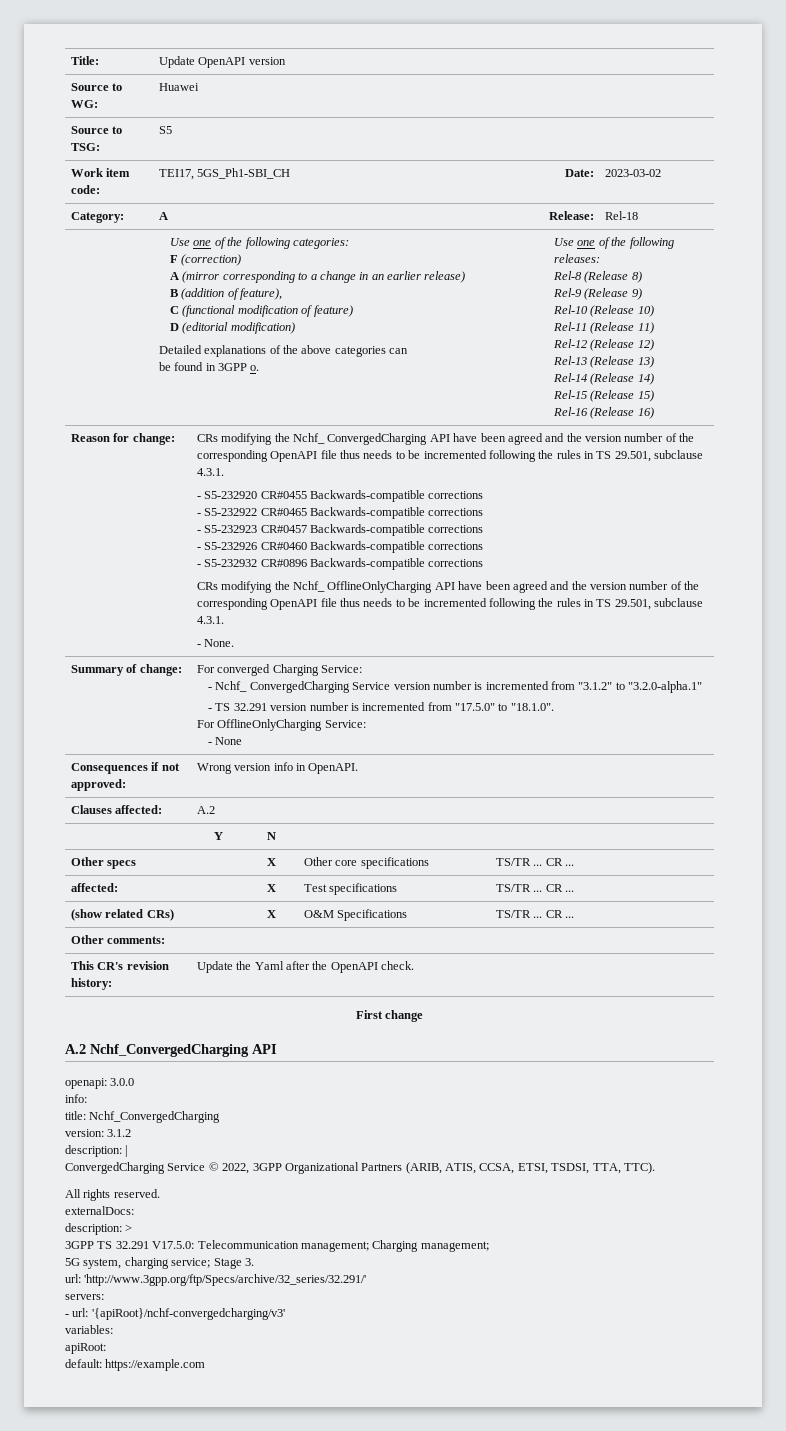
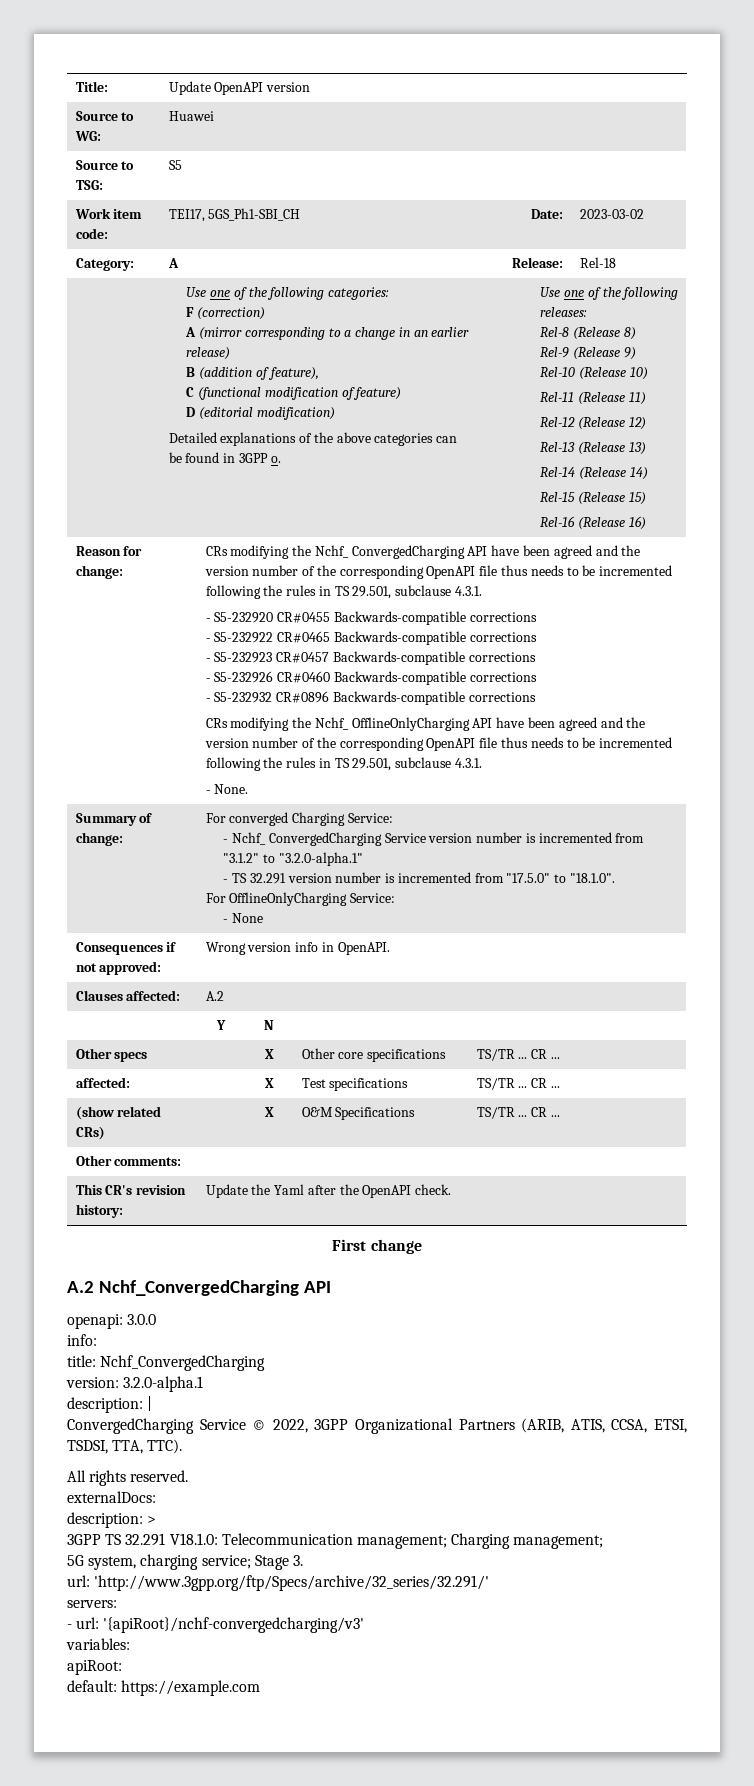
- version: 3.1.2
+ version: 3.2.0-alpha.1
- 3GPP TS 32.291 V17.5.0: Telecommunication management; Charging management;
+ 3GPP TS 32.291 V18.1.0: Telecommunication management; Charging management;

